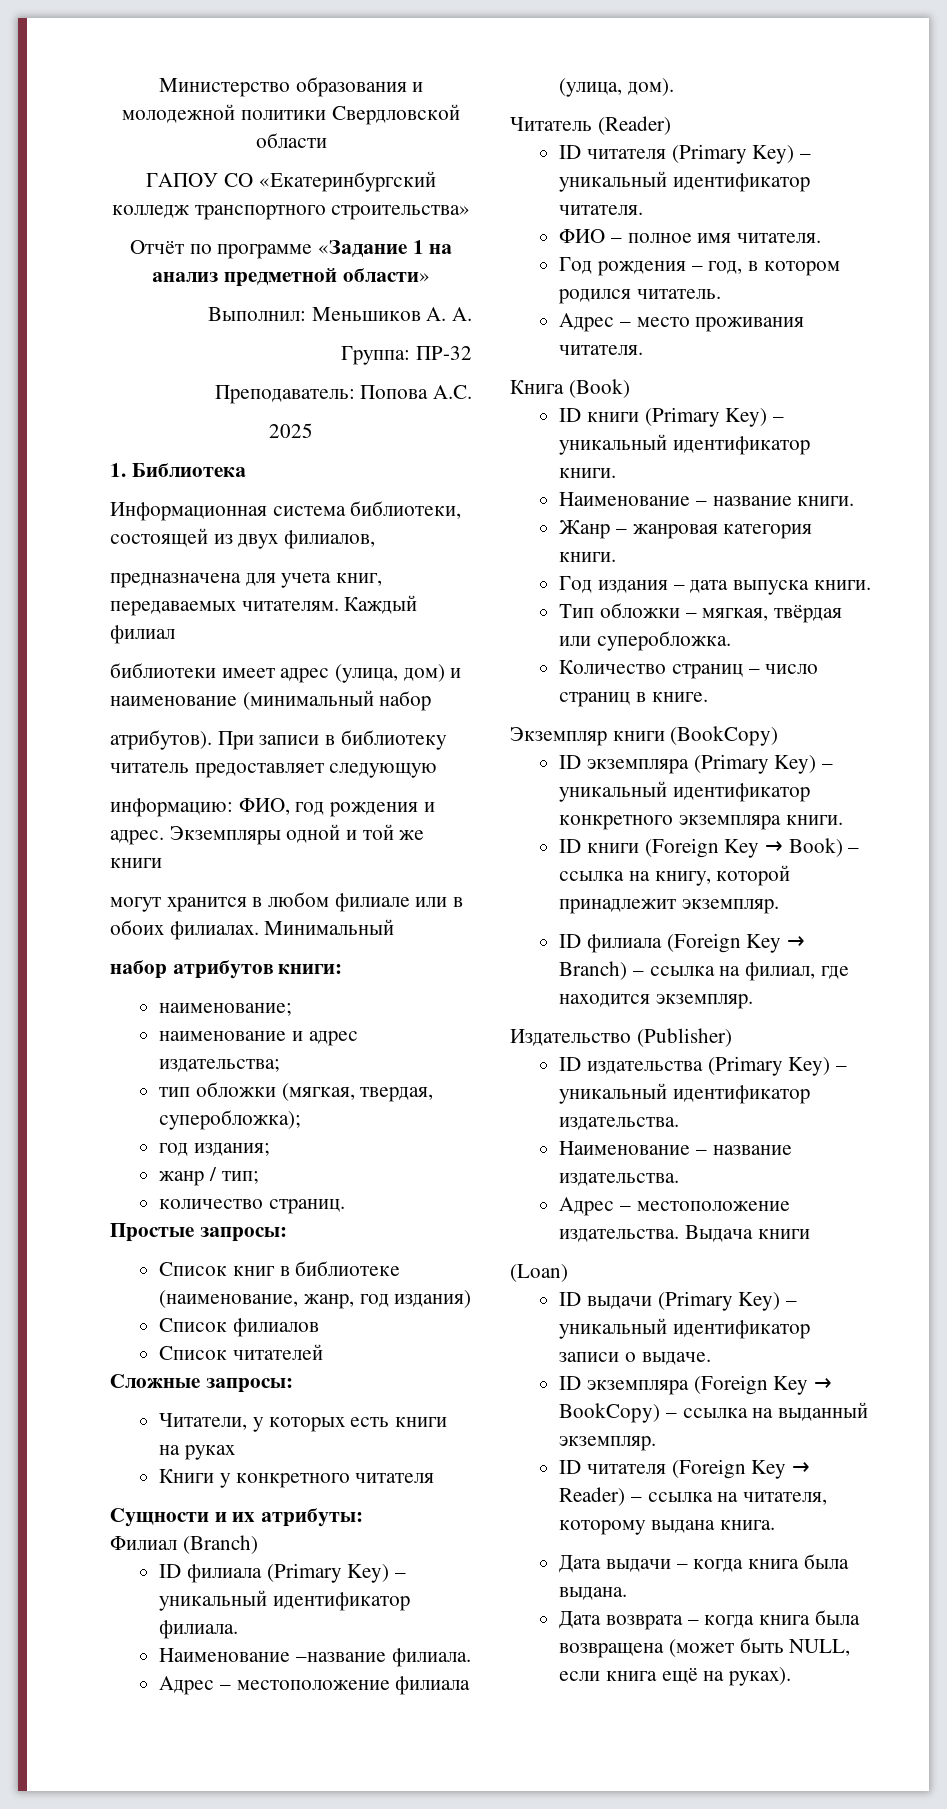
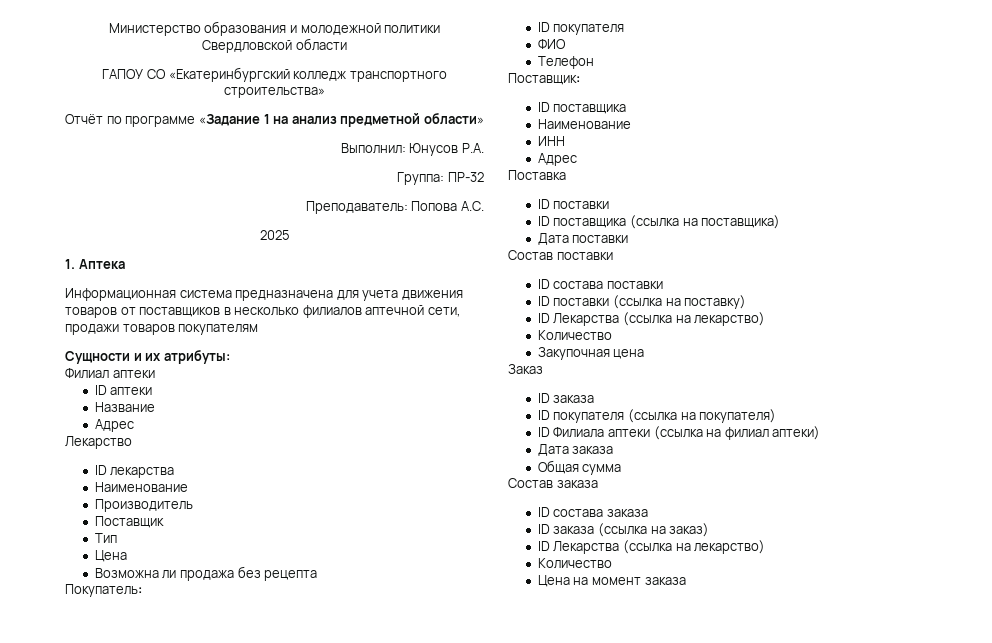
- Выполнил: Меньшиков А. А.
+ Выполнил: Юнусов Р.А.
- 1. Библиотека
+ 1. Аптека
- Информационная система библиотеки, состоящей из двух филиалов,
- предназначена для учета книг, передаваемых читателям. Каждый филиал
- библиотеки имеет адрес (улица, дом) и наименование (минимальный набор
- атрибутов). При записи в библиотеку читатель предоставляет следующую
- информацию: ФИО, год рождения и адрес. Экземпляры одной и той же книги
- могут хранится в любом филиале или в обоих филиалах. Минимальный
- набор атрибутов книги:
- наименование;
- наименование и адрес издательства;
- тип обложки (мягкая, твердая, суперобложка);
- год издания;
- жанр / тип;
- количество страниц.
- Простые запросы:
- Список книг в библиотеке (наименование, жанр, год издания)
- Список филиалов
- Список читателей
- Сложные запросы:
- Читатели, у которых есть книги на руках
- Книги у конкретного читателя
+ Информационная система предназначена для учета движения товаров от поставщиков в несколько филиалов аптечной сети, продажи товаров покупателям
- Филиал (Branch)
- ID филиала (Primary Key) – уникальный идентификатор филиала.
- Наименование –название филиала.
- Адрес – местоположение филиала (улица, дом).
- Читатель (Reader)
- ID читателя (Primary Key) – уникальный идентификатор читателя.
- ФИО – полное имя читателя.
- Год рождения – год, в котором родился читатель.
- Адрес – место проживания читателя.
- Книга (Book)
- ID книги (Primary Key) – уникальный идентификатор книги.
- Наименование – название книги.
- Жанр – жанровая категория книги.
- Год издания – дата выпуска книги.
- Тип обложки – мягкая, твёрдая или суперобложка.
- Количество страниц – число страниц в книге.
- Экземпляр книги (BookCopy)
- ID экземпляра (Primary Key) – уникальный идентификатор конкретного экземпляра книги.
- ID книги (Foreign Key → Book) – ссылка на книгу, которой принадлежит экземпляр.
- ID филиала (Foreign Key → Branch) – ссылка на филиал, где находится экземпляр.
- Издательство (Publisher)
- ID издательства (Primary Key) – уникальный идентификатор издательства.
- Наименование – название издательства.
- Адрес – местоположение издательства. Выдача книги
- (Loan)
- ID выдачи (Primary Key) – уникальный идентификатор записи о выдаче.
- ID экземпляра (Foreign Key → BookCopy) – ссылка на выданный экземпляр.
- ID читателя (Foreign Key → Reader) – ссылка на читателя, которому выдана книга.
- Дата выдачи – когда книга была выдана.
- Дата возврата – когда книга была возвращена (может быть NULL, если книга ещё на руках).
+ Филиал аптеки
+ ID аптеки
+ Название
+ Адрес
+ Лекарство
+ ID лекарства
+ Наименование
+ Производитель
+ Поставщик
+ Тип
+ Цена
+ Возможна ли продажа без рецепта
+ Покупатель:
+ ID покупателя
+ ФИО
+ Телефон
+ Поставщик:
+ ID поставщика
+ Наименование
+ ИНН
+ Адрес
+ Поставка
+ ID поставки
+ ID поставщика (ссылка на поставщика)
+ Дата поставки
+ Состав поставки
+ ID состава поставки
+ ID поставки (ссылка на поставку)
+ ID Лекарства (ссылка на лекарство)
+ Количество
+ Закупочная цена
+ Заказ
+ ID заказа
+ ID покупателя (ссылка на покупателя)
+ ID Филиала аптеки (ссылка на филиал аптеки)
+ Дата заказа
+ Общая сумма
+ Состав заказа
+ ID состава заказа
+ ID заказа (ссылка на заказ)
+ ID Лекарства (ссылка на лекарство)
+ Количество
+ Цена на момент заказа

